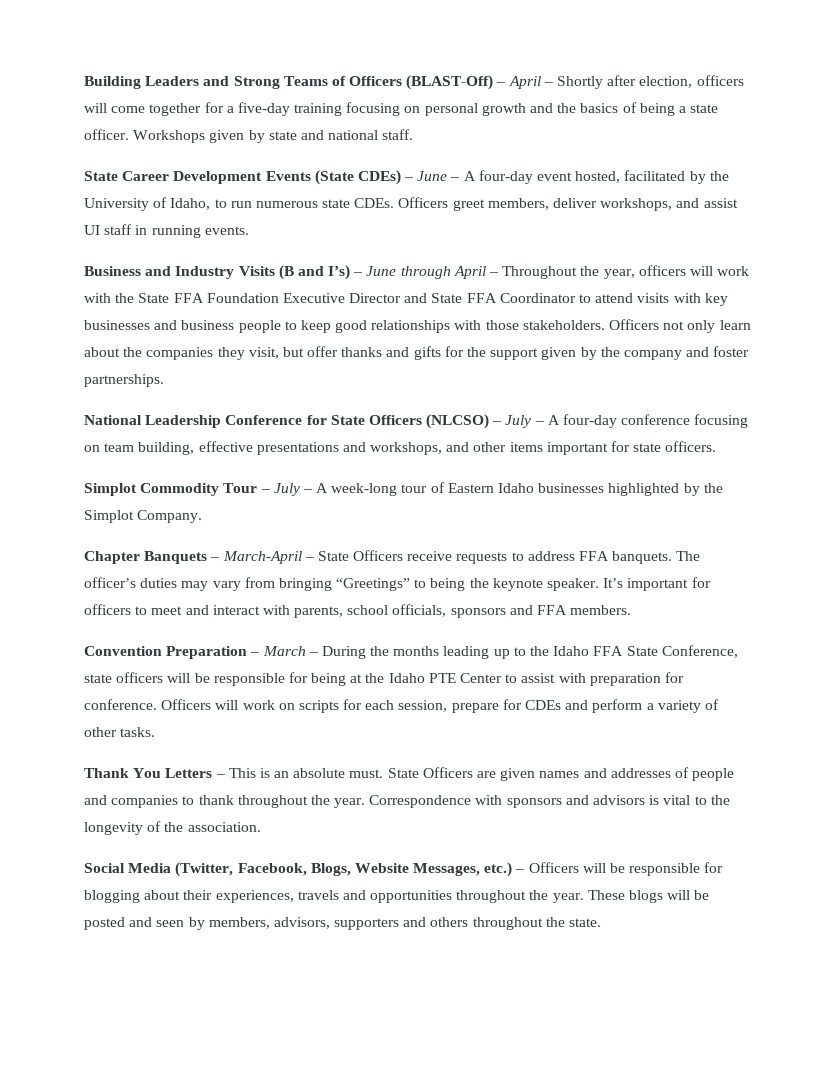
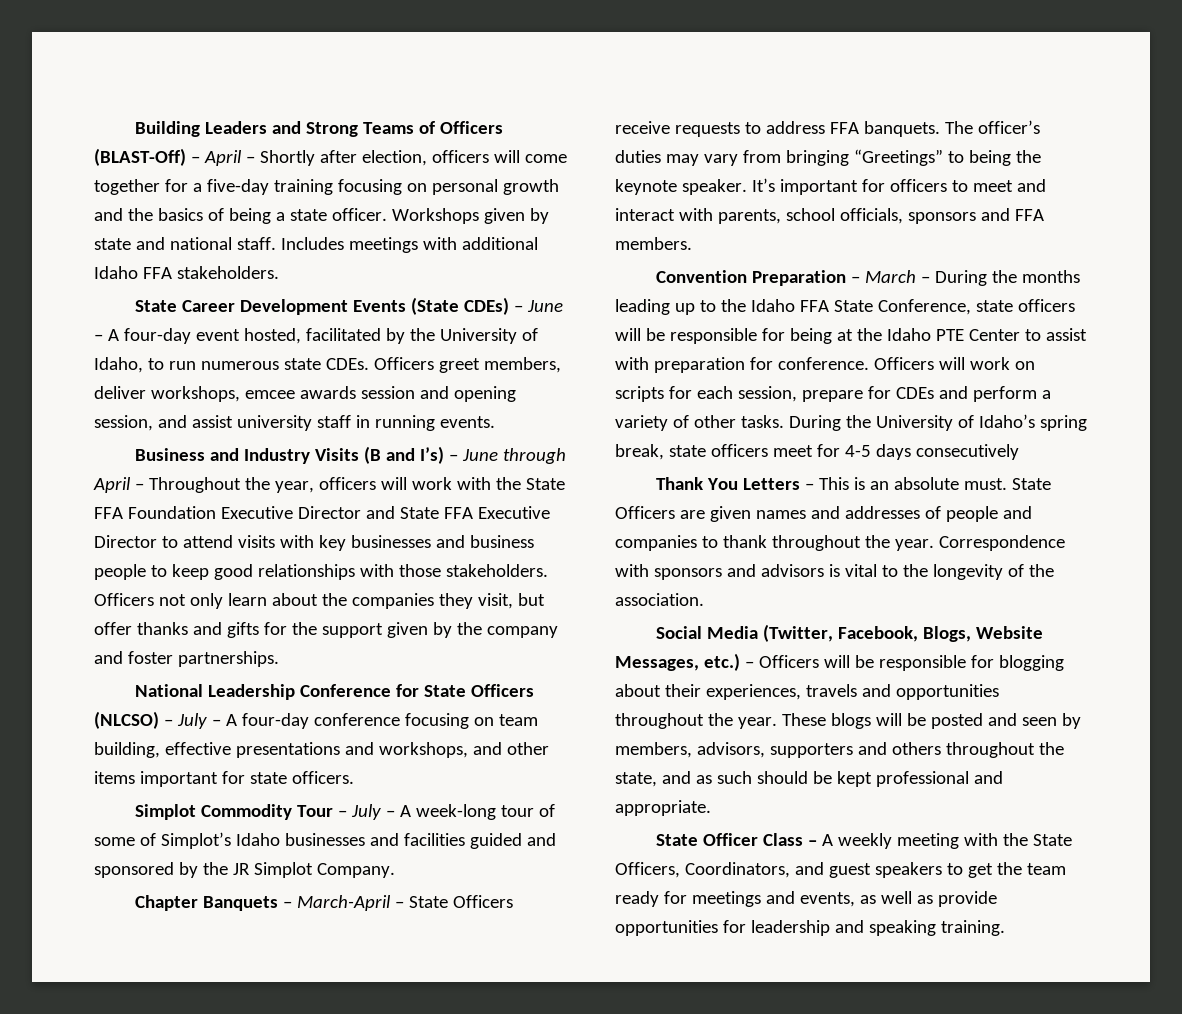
+ Includes meetings with additional Idaho FFA stakeholders.
- Officers greet members, deliver workshops, and assist UI staff in running events.
+ Officers greet members, deliver workshops, emcee awards session and opening session, and assist university staff in running events.
- Business and Industry Visits (B and I’s) – June through April – Throughout the year, officers will work with the State FFA Foundation Executive Director and State FFA Coordinator to attend visits with key businesses and business people to keep good relationships with those stakeholders.
+ Business and Industry Visits (B and I’s) – June through April – Throughout the year, officers will work with the State FFA Foundation Executive Director and State FFA Executive Director to attend visits with key businesses and business people to keep good relationships with those stakeholders.
- Simplot Commodity Tour – July – A week-long tour of Eastern Idaho businesses highlighted by the Simplot Company.
+ Simplot Commodity Tour – July – A week-long tour of some of Simplot’s Idaho businesses and facilities guided and sponsored by the JR Simplot Company.
+ During the University of Idaho’s spring break, state officers meet for 4-5 days consecutively
- These blogs will be posted and seen by members, advisors, supporters and others throughout the state.
+ These blogs will be posted and seen by members, advisors, supporters and others throughout the state, and as such should be kept professional and appropriate.
+ State Officer Class – A weekly meeting with the State Officers, Coordinators, and guest speakers to get the team ready for meetings and events, as well as provide opportunities for leadership and speaking training.

